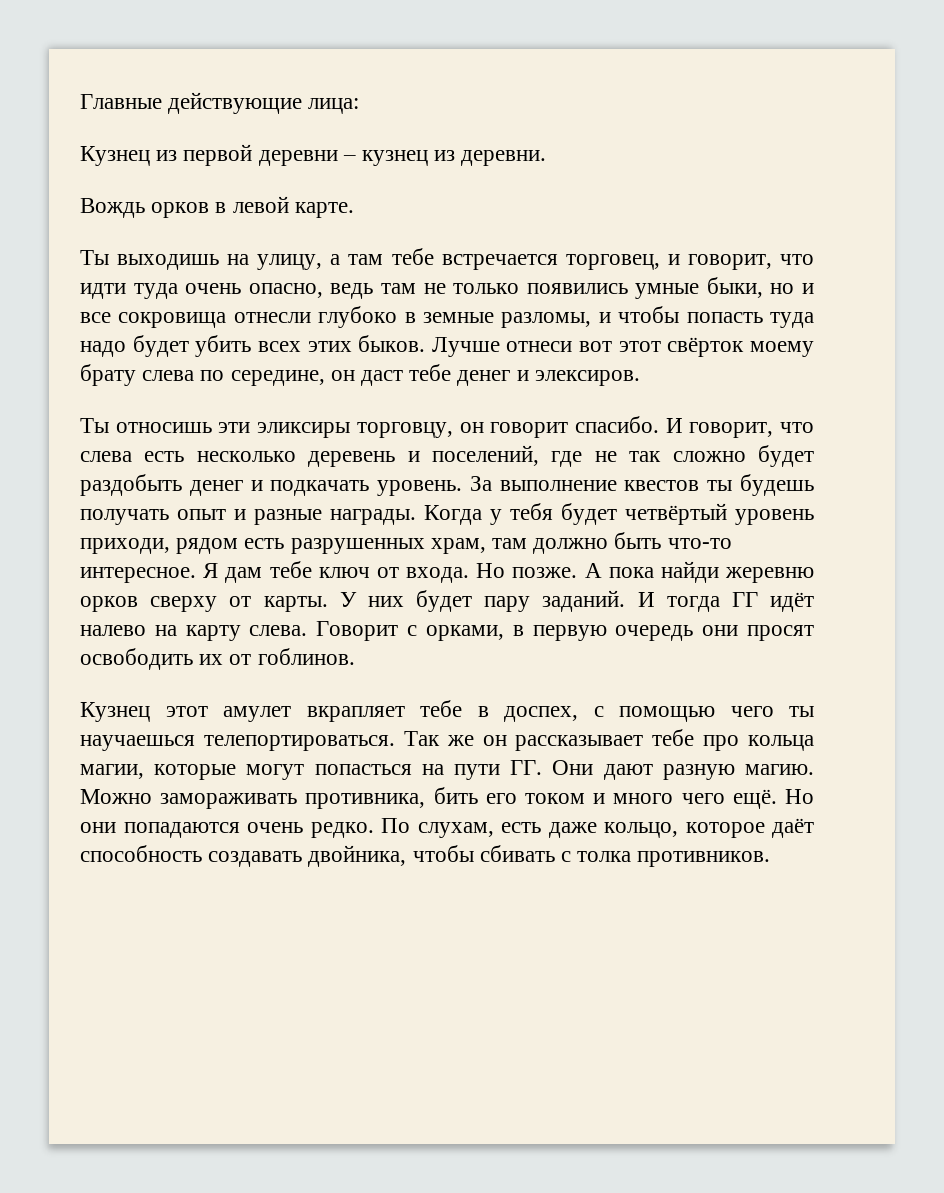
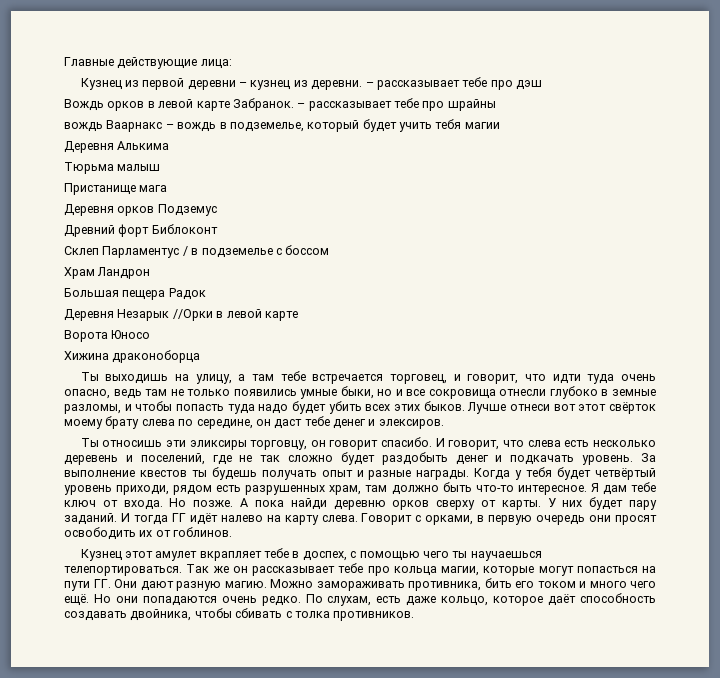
+ – рассказывает тебе про дэш
- Вождь орков в левой карте.
+ Вождь орков в левой карте Забранок. – рассказывает тебе про шрайны
+ вождь Ваарнакс – вождь в подземелье, который будет учить тебя магии
+ Деревня Алькима
+ Тюрьма малыш
+ Пристанище мага
+ Деревня орков Подземус
+ Древний форт Библоконт
+ Склеп Парламентус / в подземелье с боссом
+ Храм Ландрон
+ Большая пещера Радок
+ Деревня Незарык //Орки в левой карте
+ Ворота Юносо
+ Хижина драконоборца
- А пока найди жеревню орков сверху от карты.
+ А пока найди деревню орков сверху от карты.

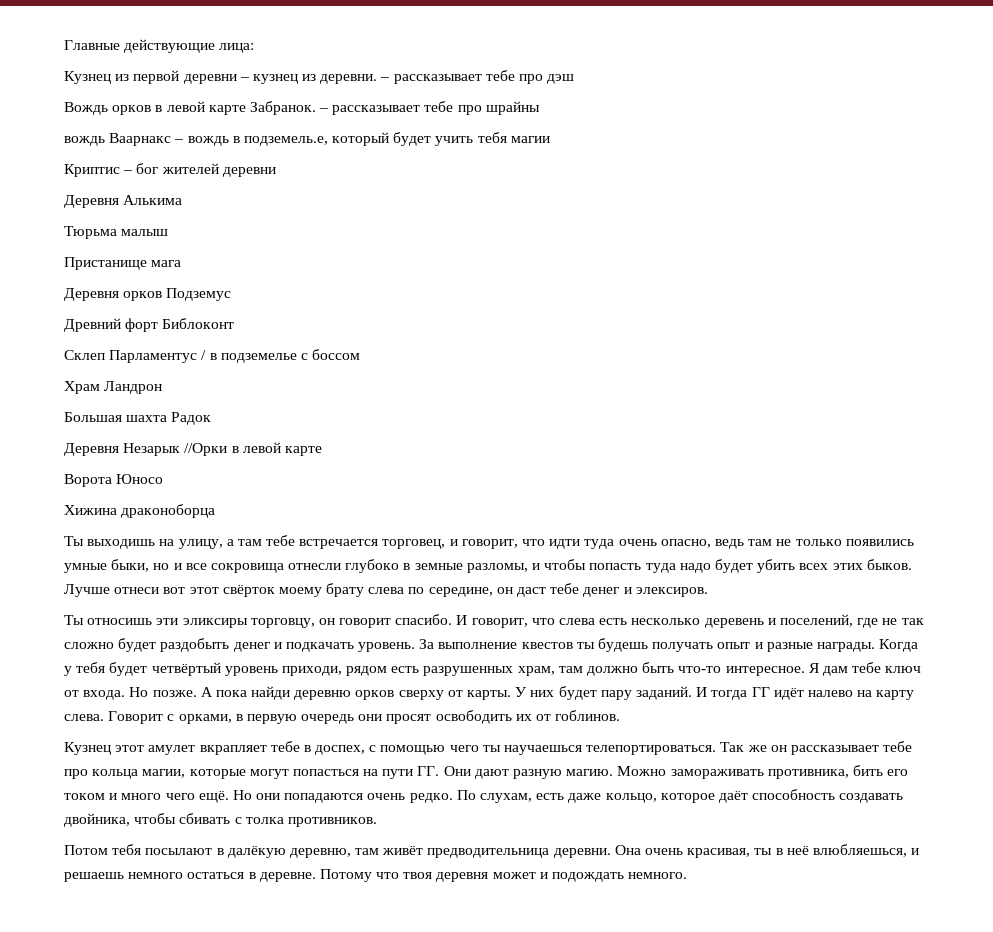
- вождь Ваарнакс – вождь в подземелье, который будет учить тебя магии
+ вождь Ваарнакс – вождь в подземель.е, который будет учить тебя магии
+ Криптис – бог жителей деревни
- Большая пещера Радок
+ Большая шахта Радок
+ Потом тебя посылают в далёкую деревню, там живёт предводительница деревни. Она очень красивая, ты в неё влюбляешься, и решаешь немного остаться в деревне. Потому что твоя деревня может и подождать немного.

